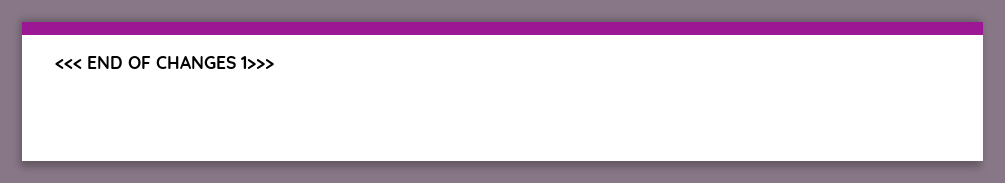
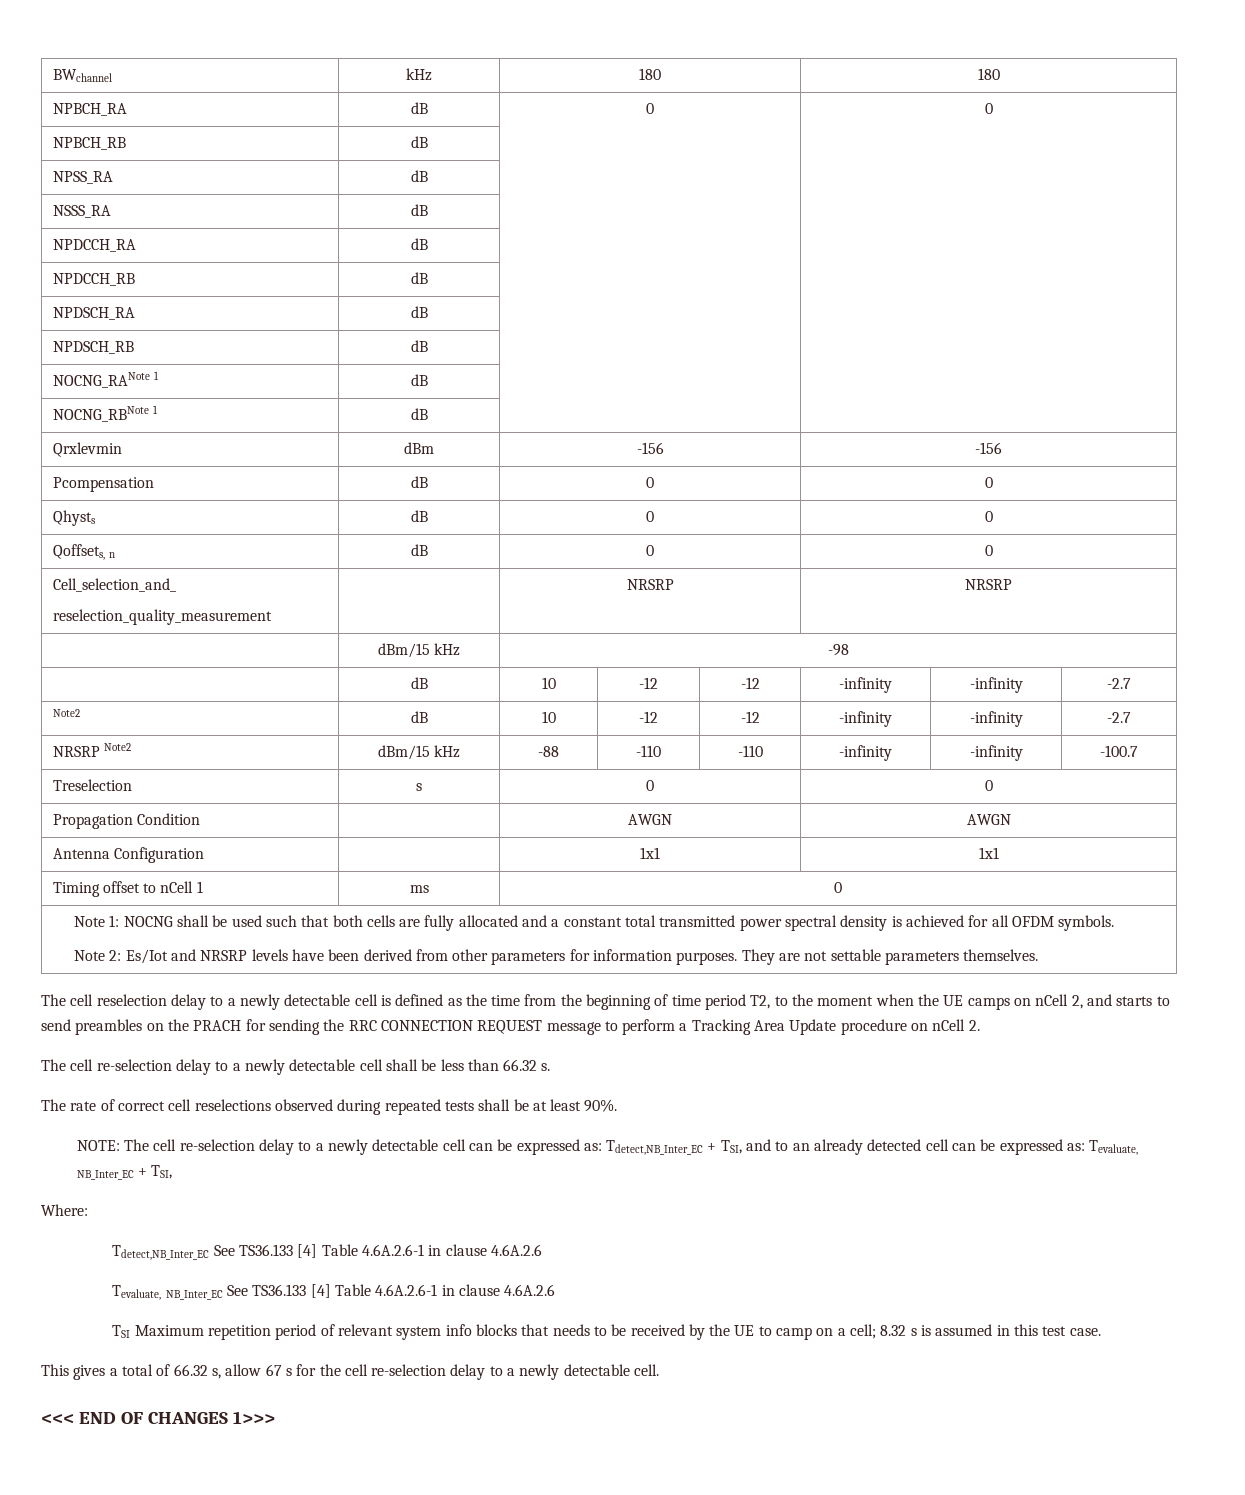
+ BWchannel | kHz | 180 | 180
+ NPBCH_RA | dB | 0 | 0
+ NPBCH_RB | dB | |
+ NPSS_RA | dB | |
+ NSSS_RA | dB | |
+ NPDCCH_RA | dB | |
+ NPDCCH_RB | dB | |
+ NPDSCH_RA | dB | |
+ NPDSCH_RB | dB | |
+ NOCNG_RANote 1 | dB | |
+ NOCNG_RBNote 1 | dB | |
+ Qrxlevmin | dBm | -156 | -156
+ Pcompensation | dB | 0 | 0
+ Qhysts | dB | 0 | 0
+ Qoffsets, n | dB | 0 | 0
+ Cell_selection_and_
+ reselection_quality_measurement | | NRSRP | NRSRP
+ | dBm/15 kHz | -98
+ | dB | 10 | -12 | -12 | -infinity | -infinity | -2.7
+ Note2 | dB | 10 | -12 | -12 | -infinity | -infinity | -2.7
+ NRSRP Note2 | dBm/15 kHz | -88 | -110 | -110 | -infinity | -infinity | -100.7
+ Treselection | s | 0 | 0
+ Propagation Condition | | AWGN | AWGN
+ Antenna Configuration | | 1x1 | 1x1
+ Timing offset to nCell 1 | ms | 0
+ Note 1: NOCNG shall be used such that both cells are fully allocated and a constant total transmitted power spectral density is achieved for all OFDM symbols.
+ Note 2: Es/Iot and NRSRP levels have been derived from other parameters for information purposes. They are not settable parameters themselves.
+ The cell reselection delay to a newly detectable cell is defined as the time from the beginning of time period T2, to the moment when the UE camps on nCell 2, and starts to send preambles on the PRACH for sending the RRC CONNECTION REQUEST message to perform a Tracking Area Update procedure on nCell 2.
+ The cell re-selection delay to a newly detectable cell shall be less than 66.32 s.
+ The rate of correct cell reselections observed during repeated tests shall be at least 90%.
+ NOTE: The cell re-selection delay to a newly detectable cell can be expressed as: Tdetect,NB_Inter_EC + TSI, and to an already detected cell can be expressed as: Tevaluate, NB_Inter_EC + TSI,
+ Where:
+ Tdetect,NB_Inter_EC See TS36.133 [4] Table 4.6A.2.6-1 in clause 4.6A.2.6
+ Tevaluate, NB_Inter_EC See TS36.133 [4] Table 4.6A.2.6-1 in clause 4.6A.2.6
+ TSI Maximum repetition period of relevant system info blocks that needs to be received by the UE to camp on a cell; 8.32 s is assumed in this test case.
+ This gives a total of 66.32 s, allow 67 s for the cell re-selection delay to a newly detectable cell.

